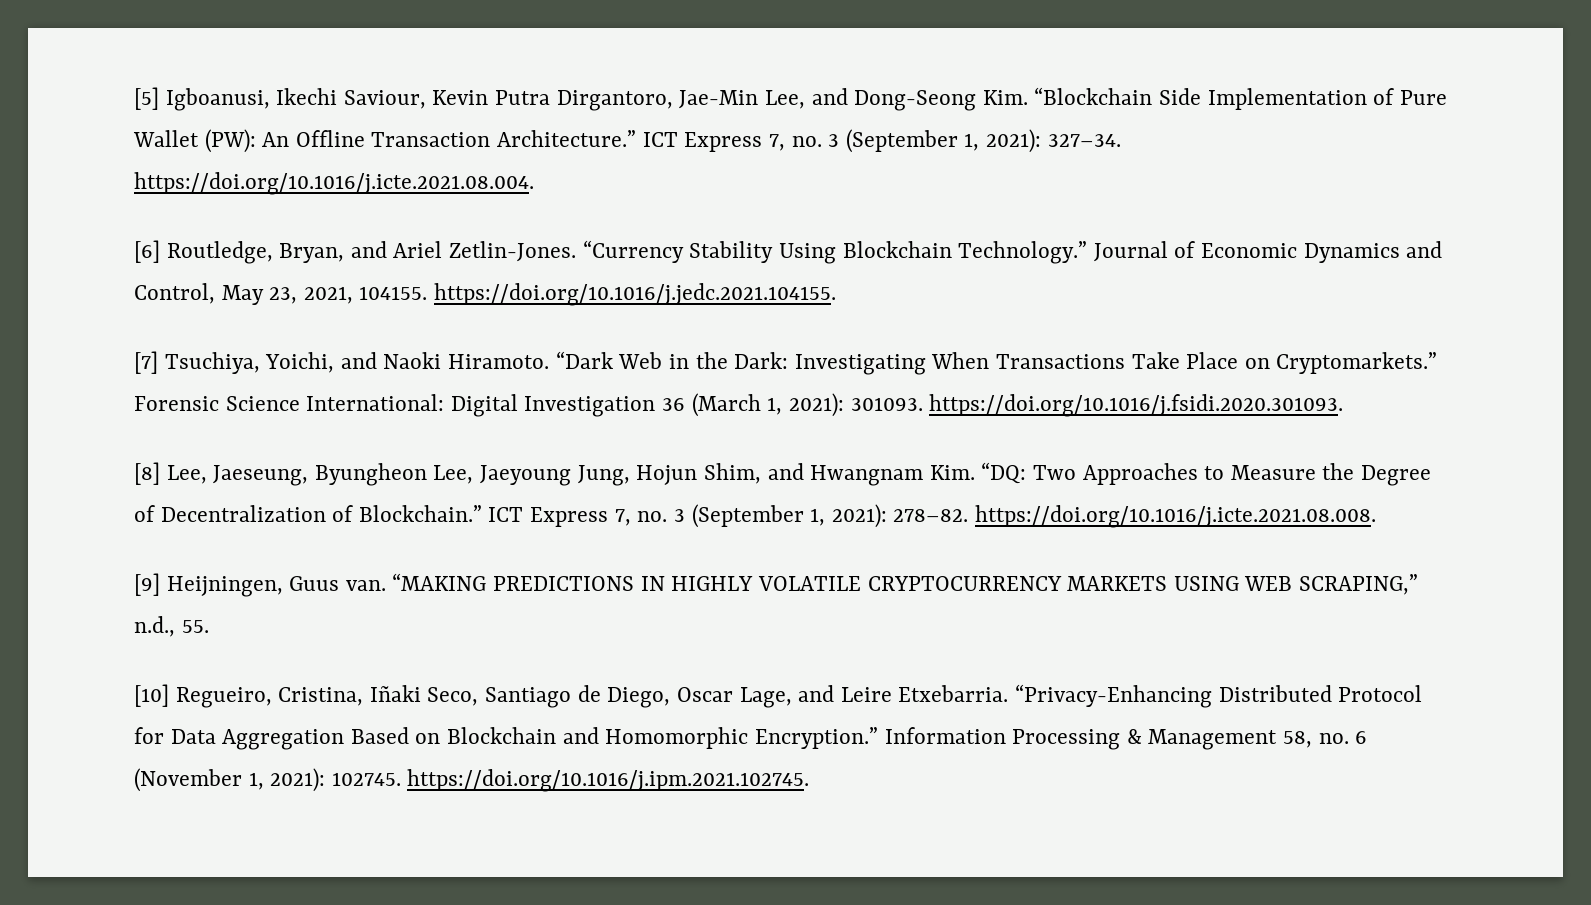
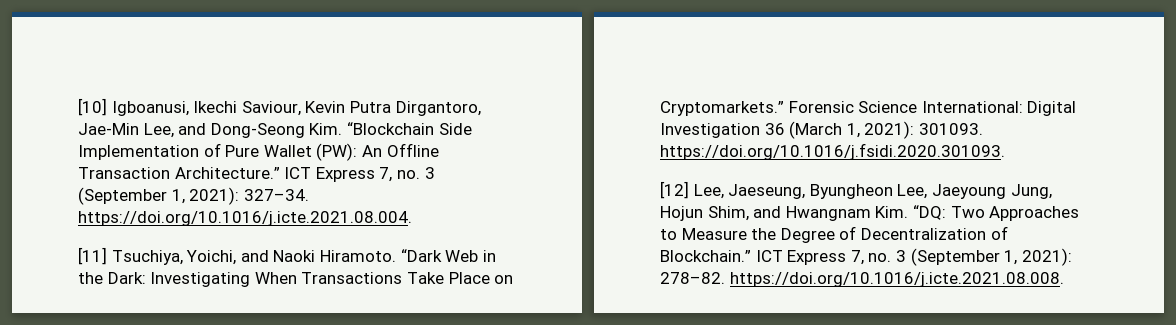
- [5] Igboanusi, Ikechi Saviour, Kevin Putra Dirgantoro, Jae-Min Lee, and Dong-Seong Kim. “Blockchain Side Implementation of Pure Wallet (PW): An Offline Transaction Architecture.”
+ [10] Igboanusi, Ikechi Saviour, Kevin Putra Dirgantoro, Jae-Min Lee, and Dong-Seong Kim. “Blockchain Side Implementation of Pure Wallet (PW): An Offline Transaction Architecture.”
- [6] Routledge, Bryan, and Ariel Zetlin-Jones. “Currency Stability Using Blockchain Technology.” Journal of Economic Dynamics and Control, May 23, 2021, 104155. https://doi.org/10.1016/j.jedc.2021.104155.
- [7] Tsuchiya, Yoichi, and Naoki Hiramoto.
+ [11] Tsuchiya, Yoichi, and Naoki Hiramoto.
- [8] Lee, Jaeseung, Byungheon Lee, Jaeyoung Jung, Hojun Shim, and Hwangnam Kim. “DQ: Two Approaches to Measure the Degree of Decentralization of Blockchain.”
+ [12] Lee, Jaeseung, Byungheon Lee, Jaeyoung Jung, Hojun Shim, and Hwangnam Kim. “DQ: Two Approaches to Measure the Degree of Decentralization of Blockchain.”
- [9] Heijningen, Guus van. “MAKING PREDICTIONS IN HIGHLY VOLATILE CRYPTOCURRENCY MARKETS USING WEB SCRAPING,” n.d., 55.
- [10] Regueiro, Cristina, Iñaki Seco, Santiago de Diego, Oscar Lage, and Leire Etxebarria. “Privacy-Enhancing Distributed Protocol for Data Aggregation Based on Blockchain and Homomorphic Encryption.” Information Processing & Management 58, no. 6 (November 1, 2021): 102745. https://doi.org/10.1016/j.ipm.2021.102745.

